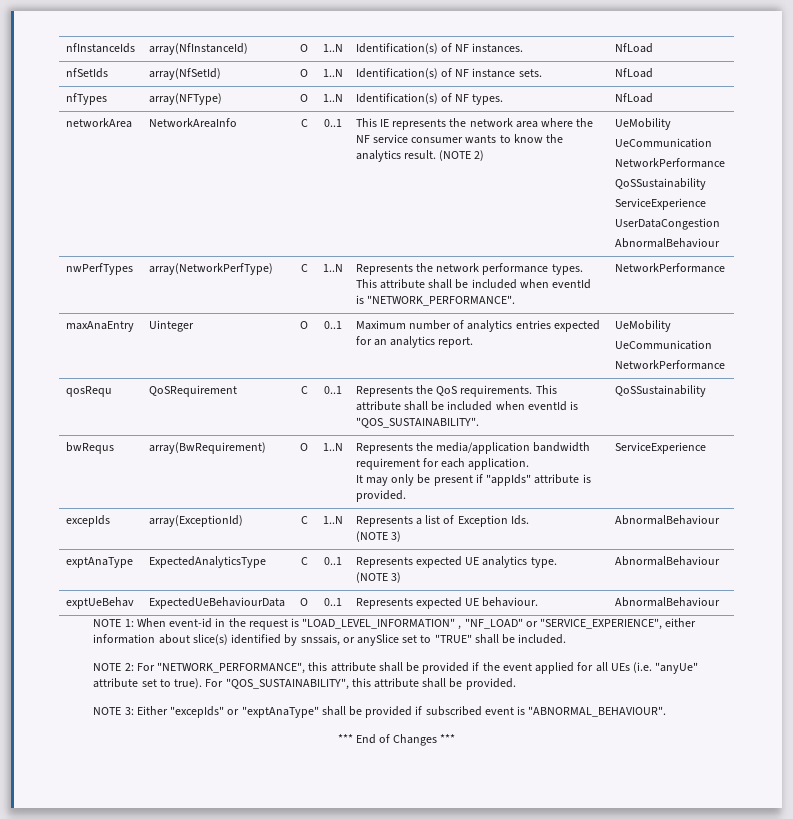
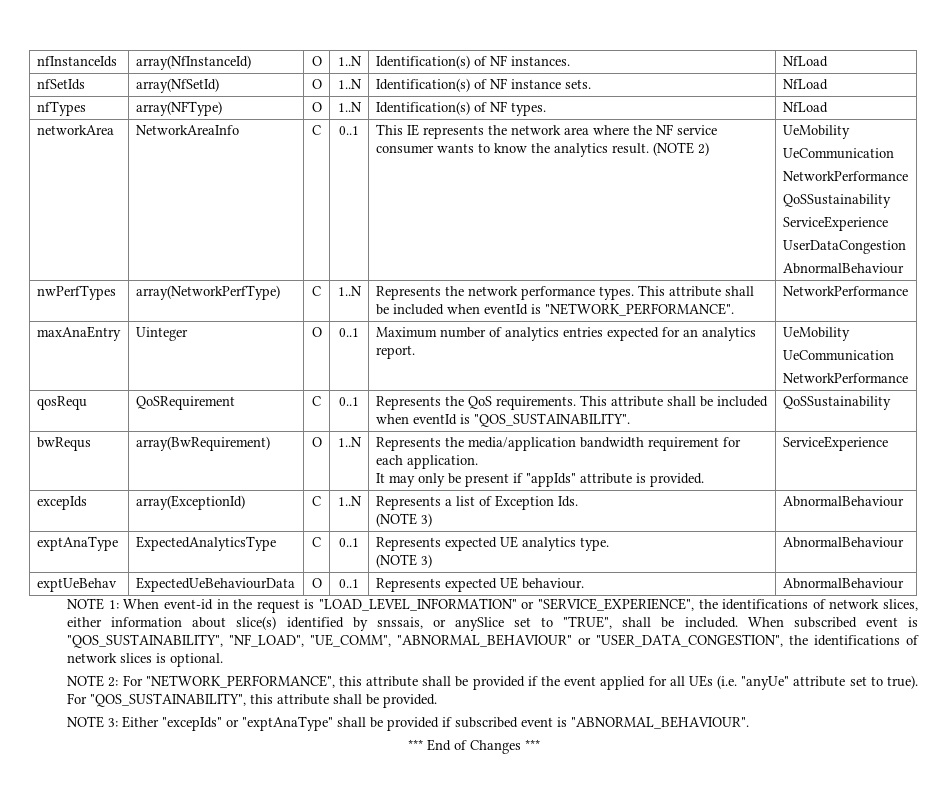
- NOTE 1: When event-id in the request is "LOAD_LEVEL_INFORMATION" , "NF_LOAD" or "SERVICE_EXPERIENCE", either information about slice(s) identified by snssais, or anySlice set to "TRUE" shall be included.
+ NOTE 1: When event-id in the request is "LOAD_LEVEL_INFORMATION" or "SERVICE_EXPERIENCE", the identifications of network slices, either information about slice(s) identified by snssais, or anySlice set to "TRUE", shall be included. When subscribed event is "QOS_SUSTAINABILITY", "NF_LOAD", "UE_COMM", "ABNORMAL_BEHAVIOUR" or "USER_DATA_CONGESTION", the identifications of network slices is optional.

